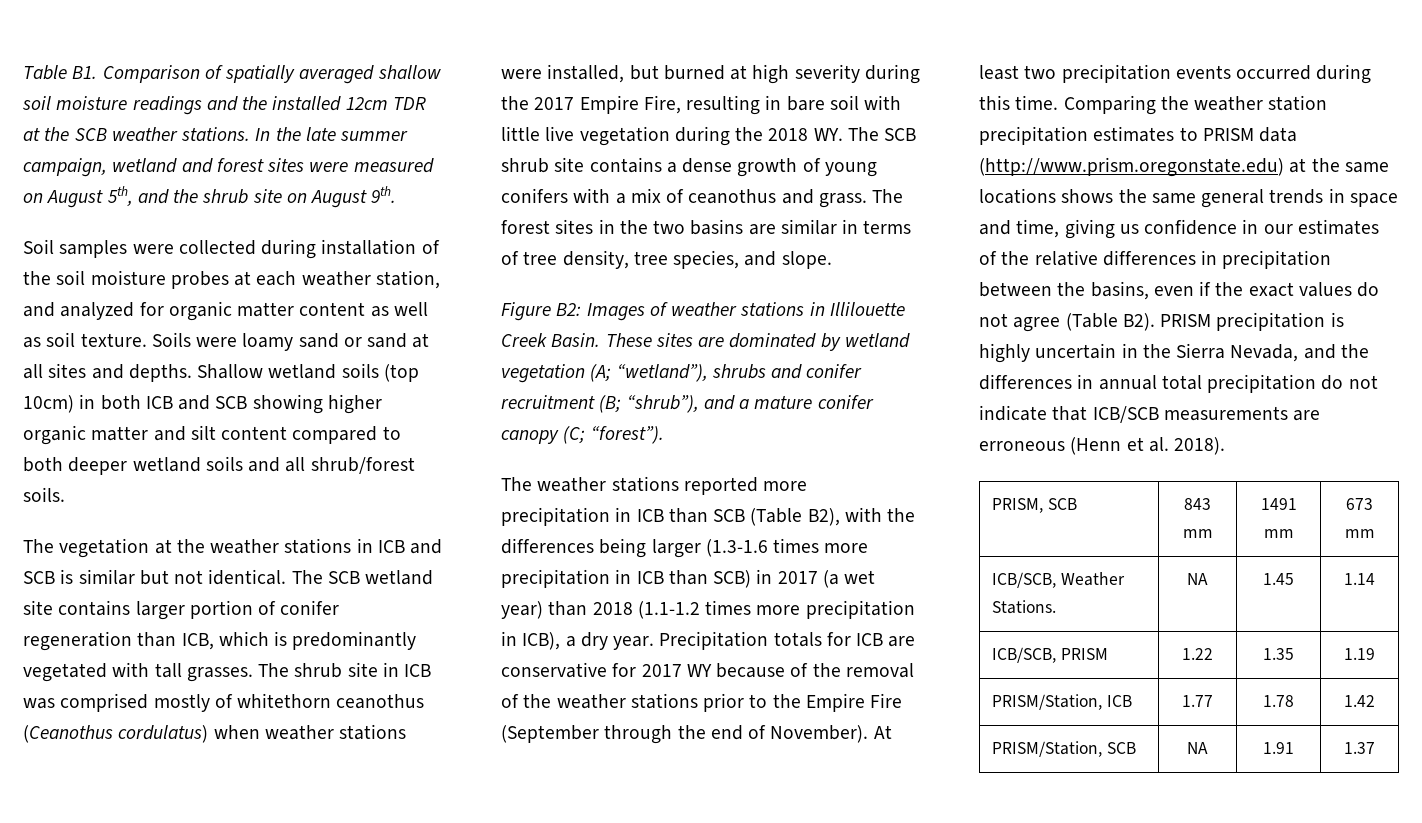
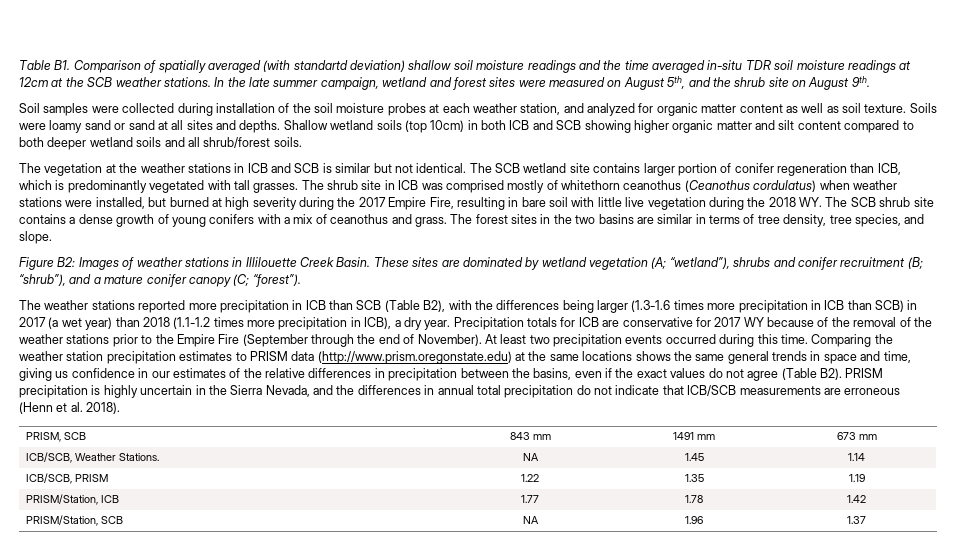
- Table B1. Comparison of spatially averaged shallow soil moisture readings and the installed 12cm TDR at the SCB weather stations.
+ Table B1. Comparison of spatially averaged (with standartd deviation) shallow soil moisture readings and the time averaged in-situ TDR soil moisture readings at 12cm at the SCB weather stations.
- PRISM/Station, SCB | NA | 1.91 | 1.37
+ PRISM/Station, SCB | NA | 1.96 | 1.37

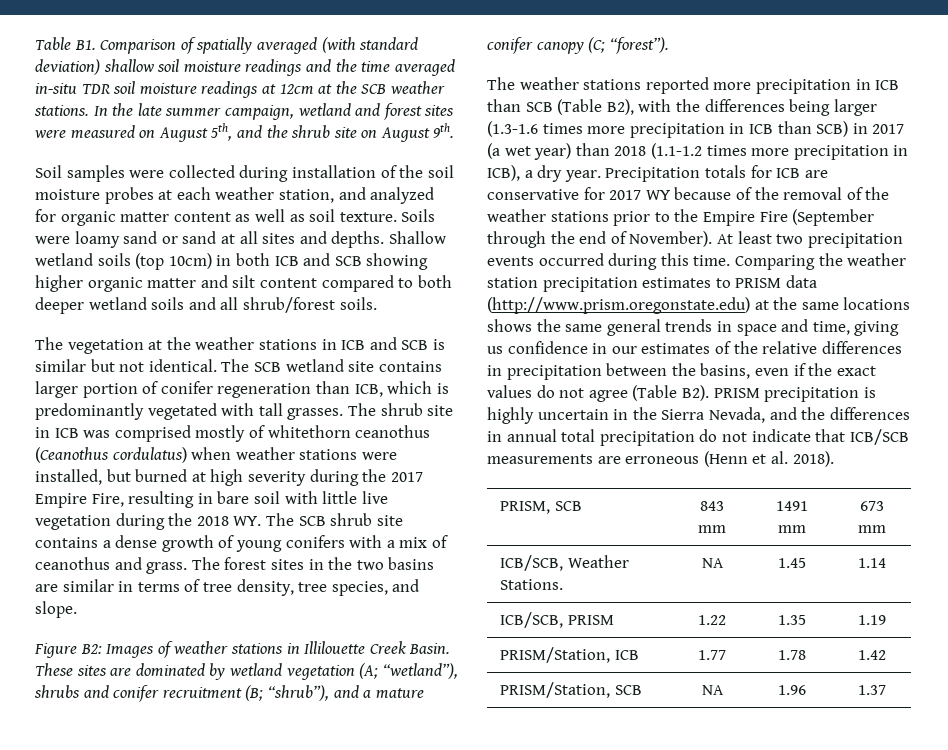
- Table B1. Comparison of spatially averaged (with standartd deviation) shallow soil moisture readings and the time averaged in-situ TDR soil moisture readings at 12cm at the SCB weather stations.
+ Table B1. Comparison of spatially averaged (with standard deviation) shallow soil moisture readings and the time averaged in-situ TDR soil moisture readings at 12cm at the SCB weather stations.

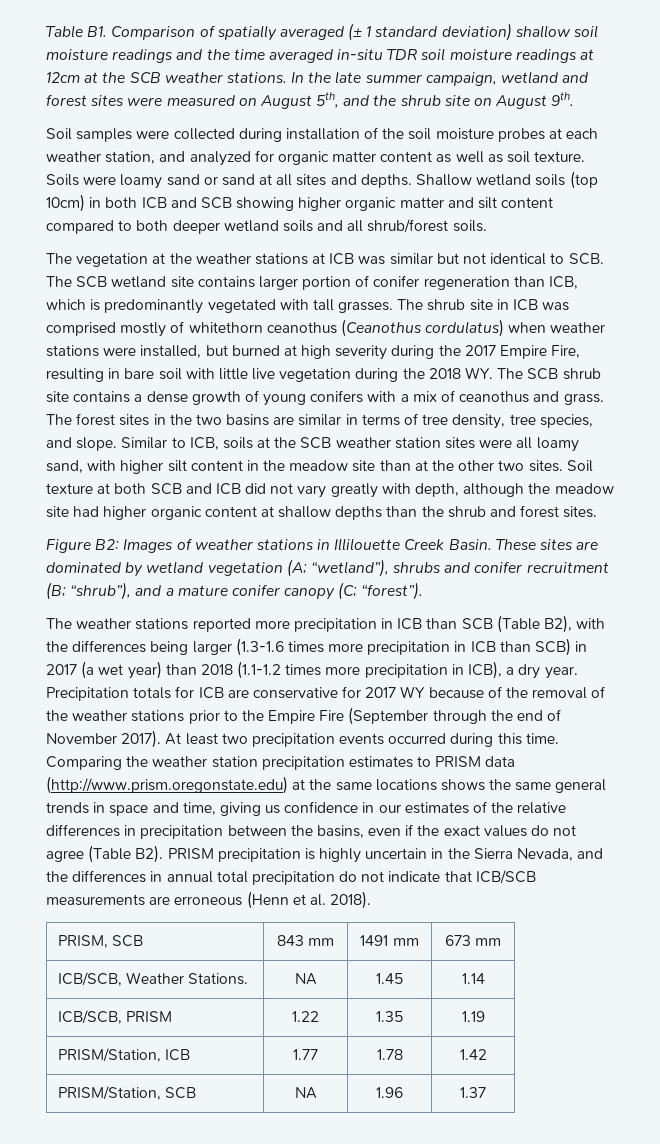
- Table B1. Comparison of spatially averaged (with standard deviation) shallow soil moisture readings and the time averaged in-situ TDR soil moisture readings at 12cm at the SCB weather stations.
+ Table B1. Comparison of spatially averaged (± 1 standard deviation) shallow soil moisture readings and the time averaged in-situ TDR soil moisture readings at 12cm at the SCB weather stations.
- The vegetation at the weather stations in ICB and SCB is similar but not identical. The SCB wetland site contains larger portion of conifer regeneration than ICB, which is predominantly vegetated with tall grasses.
+ The vegetation at the weather stations at ICB was similar but not identical to SCB. The SCB wetland site contains larger portion of conifer regeneration than ICB, which is predominantly vegetated with tall grasses.
+ Similar to ICB, soils at the SCB weather station sites were all loamy sand, with higher silt content in the meadow site than at the other two sites. Soil texture at both SCB and ICB did not vary greatly with depth, although the meadow site had higher organic content at shallow depths than the shrub and forest sites.
- Precipitation totals for ICB are conservative for 2017 WY because of the removal of the weather stations prior to the Empire Fire (September through the end of November).
+ Precipitation totals for ICB are conservative for 2017 WY because of the removal of the weather stations prior to the Empire Fire (September through the end of November 2017).

